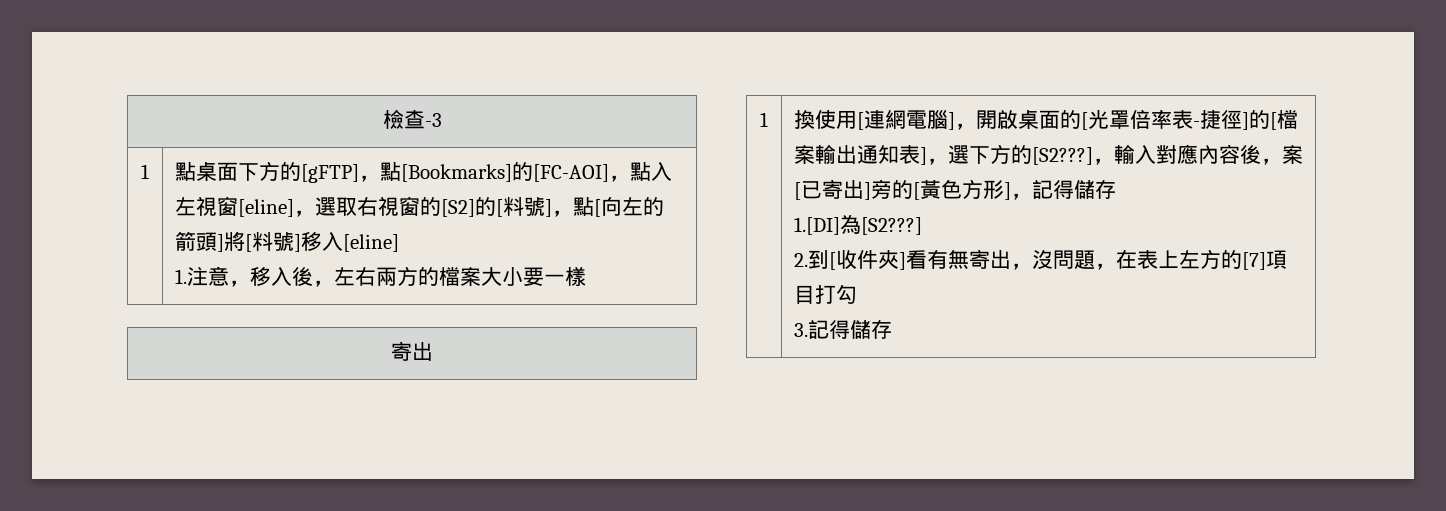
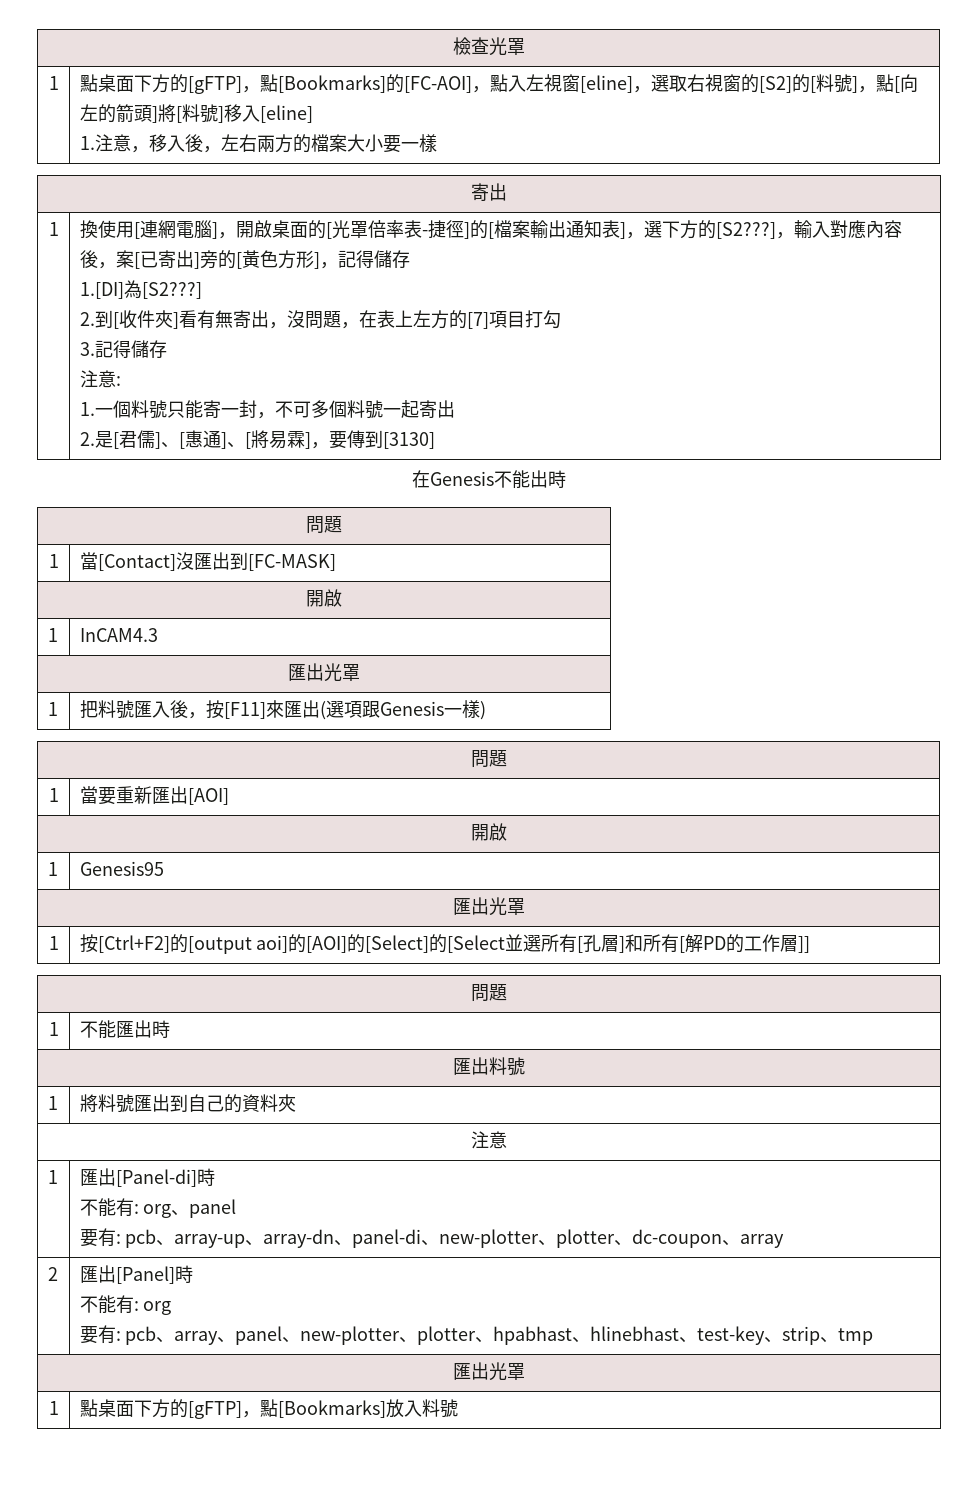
- 檢查-3
+ 檢查光罩
+ 注意:
+ 1.一個料號只能寄一封，不可多個料號一起寄出
+ 2.是[君儒]、[惠通]、[將易霖]，要傳到[3130]
+ 在Genesis不能出時
+ 問題
+ 1 | 當[Contact]沒匯出到[FC-MASK]
+ 開啟
+ 1 | InCAM4.3
+ 匯出光罩
+ 1 | 把料號匯入後，按[F11]來匯出(選項跟Genesis一樣)
+ 問題
+ 1 | 當要重新匯出[AOI]
+ 開啟
+ 1 | Genesis95
+ 匯出光罩
+ 1 | 按[Ctrl+F2]的[output aoi]的[AOI]的[Select]的[Select並選所有[孔層]和所有[解PD的工作層]]
+ 問題
+ 1 | 不能匯出時
+ 匯出料號
+ 1 | 將料號匯出到自己的資料夾
+ 注意
+ 1 | 匯出[Panel-di]時
+ 不能有: org、panel
+ 要有: pcb、array-up、array-dn、panel-di、new-plotter、plotter、dc-coupon、array
+ 2 | 匯出[Panel]時
+ 不能有: org
+ 要有: pcb、array、panel、new-plotter、plotter、hpabhast、hlinebhast、test-key、strip、tmp
+ 匯出光罩
+ 1 | 點桌面下方的[gFTP]，點[Bookmarks]放入料號

